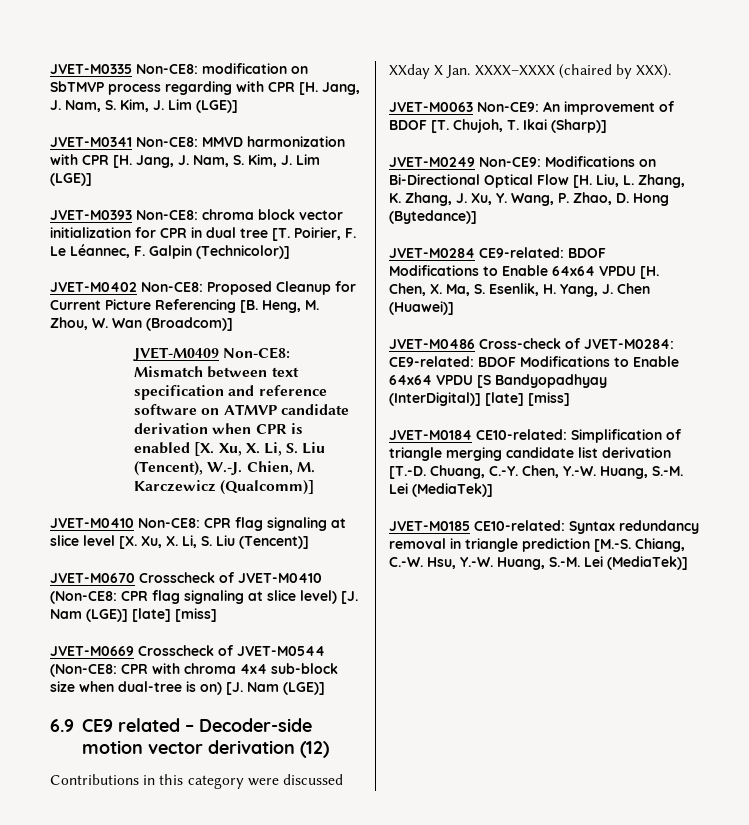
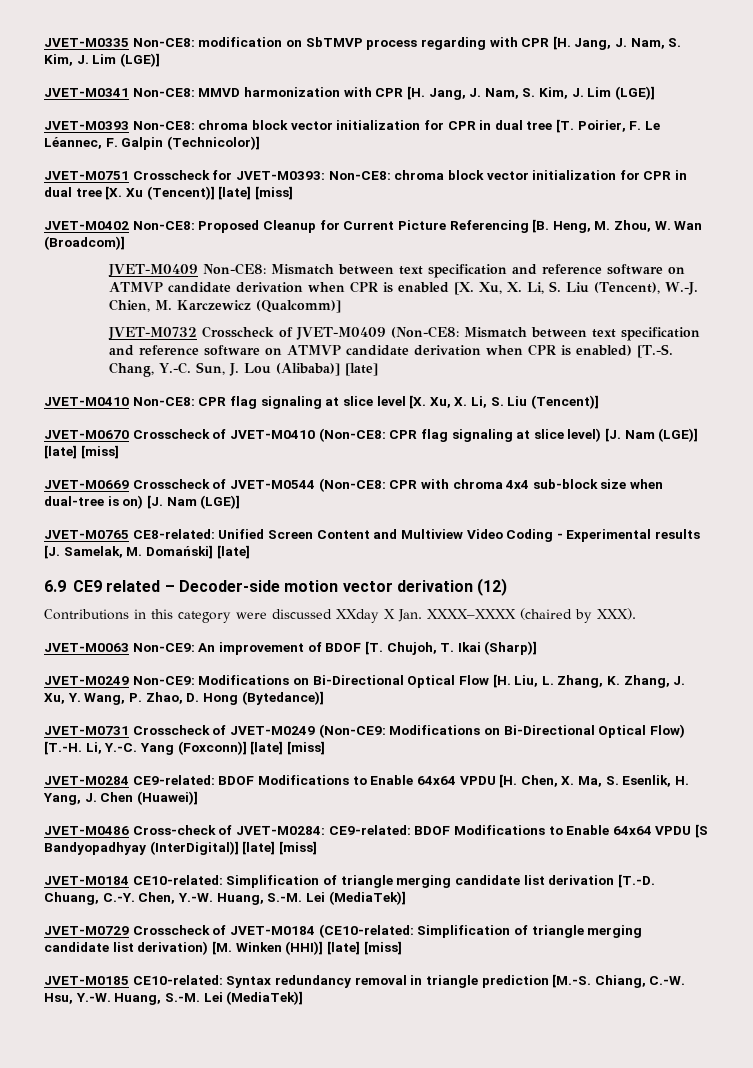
+ JVET-M0751 Crosscheck for JVET-M0393: Non-CE8: chroma block vector initialization for CPR in dual tree [X. Xu (Tencent)] [late] [miss]
+ JVET-M0732 Crosscheck of JVET-M0409 (Non-CE8: Mismatch between text specification and reference software on ATMVP candidate derivation when CPR is enabled) [T.-S. Chang, Y.-C. Sun, J. Lou (Alibaba)] [late]
+ JVET-M0765 CE8-related: Unified Screen Content and Multiview Video Coding - Experimental results [J. Samelak, M. Domański] [late]
+ JVET-M0731 Crosscheck of JVET-M0249 (Non-CE9: Modifications on Bi-Directional Optical Flow) [T.-H. Li, Y.-C. Yang (Foxconn)] [late] [miss]
+ JVET-M0729 Crosscheck of JVET-M0184 (CE10-related: Simplification of triangle merging candidate list derivation) [M. Winken (HHI)] [late] [miss]

